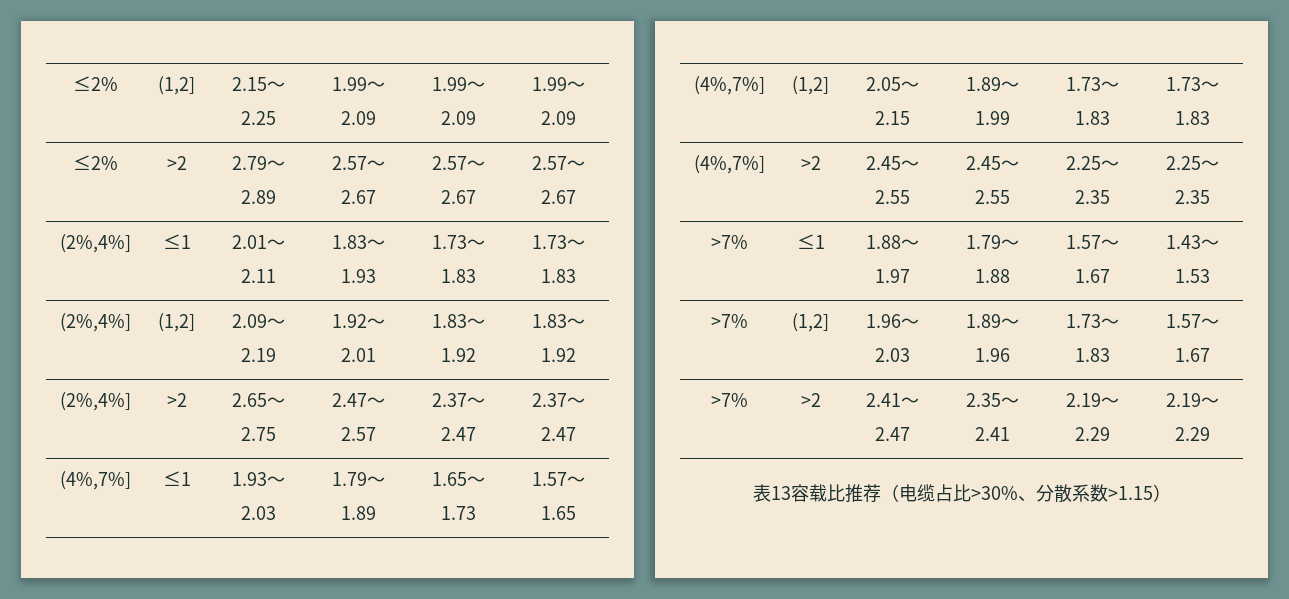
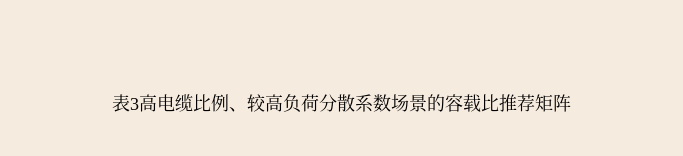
- ≤2% | (1,2] | 2.15～2.25 | 1.99～2.09 | 1.99～2.09 | 1.99～2.09
- ≤2% | >2 | 2.79～2.89 | 2.57～2.67 | 2.57～2.67 | 2.57～2.67
- (2%,4%] | ≤1 | 2.01～2.11 | 1.83～1.93 | 1.73～1.83 | 1.73～1.83
- (2%,4%] | (1,2] | 2.09～2.19 | 1.92～2.01 | 1.83～1.92 | 1.83～1.92
- (2%,4%] | >2 | 2.65～2.75 | 2.47～2.57 | 2.37～2.47 | 2.37～2.47
- (4%,7%] | ≤1 | 1.93～2.03 | 1.79～1.89 | 1.65～1.73 | 1.57～1.65
- (4%,7%] | (1,2] | 2.05～2.15 | 1.89～1.99 | 1.73～1.83 | 1.73～1.83
- (4%,7%] | >2 | 2.45～2.55 | 2.45～2.55 | 2.25～2.35 | 2.25～2.35
- >7% | ≤1 | 1.88～1.97 | 1.79～1.88 | 1.57～1.67 | 1.43～1.53
- >7% | (1,2] | 1.96～2.03 | 1.89～1.96 | 1.73～1.83 | 1.57～1.67
- >7% | >2 | 2.41～2.47 | 2.35～2.41 | 2.19～2.29 | 2.19～2.29
- 表13容载比推荐（电缆占比>30%、分散系数>1.15）
+ 表3高电缆比例、较高负荷分散系数场景的容载比推荐矩阵

